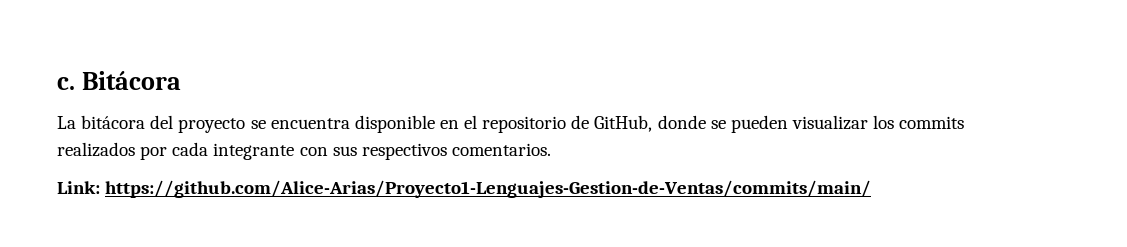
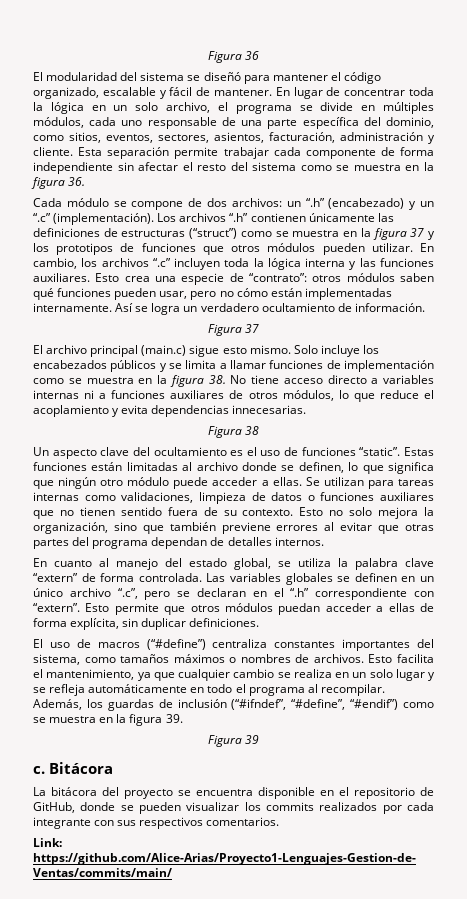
+ Figura 36
+ El modularidad del sistema se diseñó para mantener el código organizado, escalable y fácil de mantener. En lugar de concentrar toda la lógica en un solo archivo, el programa se divide en múltiples módulos, cada uno responsable de una parte específica del dominio, como sitios, eventos, sectores, asientos, facturación, administración y cliente. Esta separación permite trabajar cada componente de forma independiente sin afectar el resto del sistema como se muestra en la figura 36.
+ Cada módulo se compone de dos archivos: un “.h” (encabezado) y un “.c” (implementación). Los archivos “.h” contienen únicamente las definiciones de estructuras (“struct”) como se muestra en la figura 37 y los prototipos de funciones que otros módulos pueden utilizar. En cambio, los archivos “.c” incluyen toda la lógica interna y las funciones auxiliares. Esto crea una especie de “contrato”: otros módulos saben qué funciones pueden usar, pero no cómo están implementadas internamente. Así se logra un verdadero ocultamiento de información.
+ Figura 37
+ El archivo principal (main.c) sigue esto mismo. Solo incluye los encabezados públicos y se limita a llamar funciones de implementación como se muestra en la figura 38. No tiene acceso directo a variables internas ni a funciones auxiliares de otros módulos, lo que reduce el acoplamiento y evita dependencias innecesarias.
+ Figura 38
+ Un aspecto clave del ocultamiento es el uso de funciones “static”. Estas funciones están limitadas al archivo donde se definen, lo que significa que ningún otro módulo puede acceder a ellas. Se utilizan para tareas internas como validaciones, limpieza de datos o funciones auxiliares que no tienen sentido fuera de su contexto. Esto no solo mejora la organización, sino que también previene errores al evitar que otras partes del programa dependan de detalles internos.
+ En cuanto al manejo del estado global, se utiliza la palabra clave “extern” de forma controlada. Las variables globales se definen en un único archivo “.c”, pero se declaran en el “.h” correspondiente con “extern”. Esto permite que otros módulos puedan acceder a ellas de forma explícita, sin duplicar definiciones.
+ El uso de macros (“#define”) centraliza constantes importantes del sistema, como tamaños máximos o nombres de archivos. Esto facilita el mantenimiento, ya que cualquier cambio se realiza en un solo lugar y se refleja automáticamente en todo el programa al recompilar. Además, los guardas de inclusión (“#ifndef”, “#define”, “#endif”) como se muestra en la figura 39.
+ Figura 39

